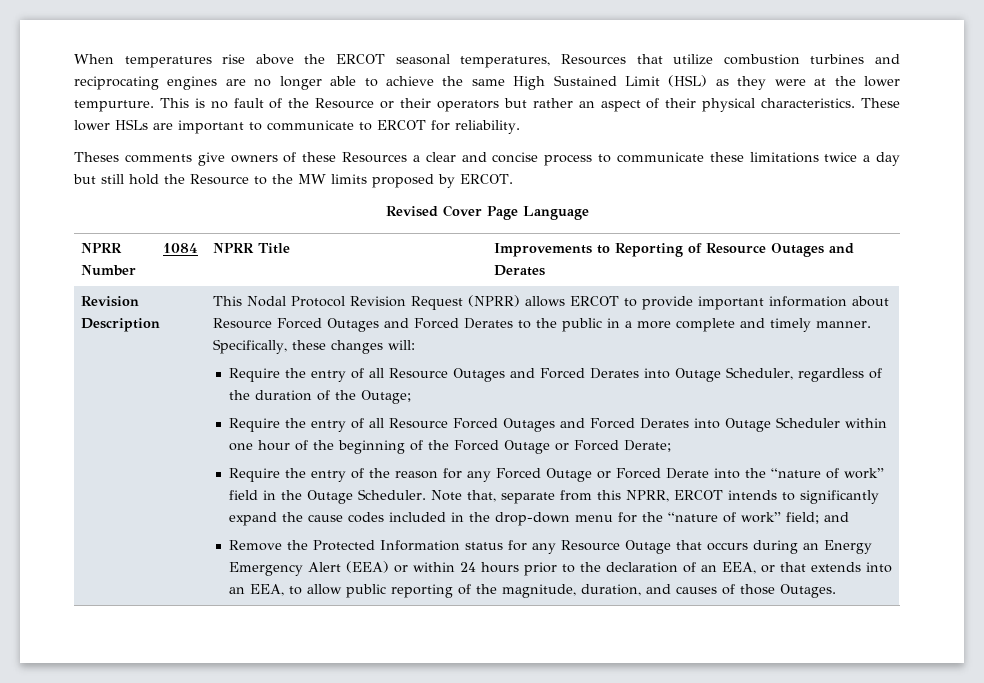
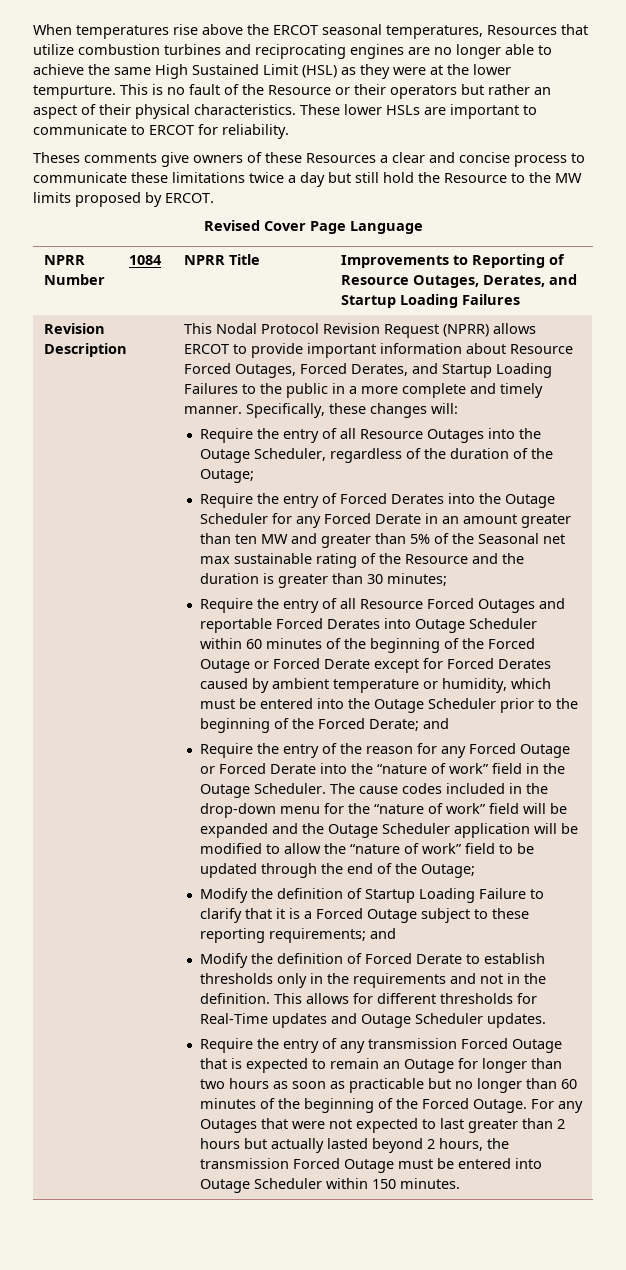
- NPRR Number | 1084 | NPRR Title | Improvements to Reporting of Resource Outages and Derates
+ NPRR Number | 1084 | NPRR Title | Improvements to Reporting of Resource Outages, Derates, and Startup Loading Failures
- This Nodal Protocol Revision Request (NPRR) allows ERCOT to provide important information about Resource Forced Outages and Forced Derates to the public in a more complete and timely manner.
+ This Nodal Protocol Revision Request (NPRR) allows ERCOT to provide important information about Resource Forced Outages, Forced Derates, and Startup Loading Failures to the public in a more complete and timely manner.
- Require the entry of all Resource Outages and Forced Derates into Outage Scheduler, regardless of the duration of the Outage;
+ Require the entry of all Resource Outages into the Outage Scheduler, regardless of the duration of the Outage;
+ Require the entry of Forced Derates into the Outage Scheduler for any Forced Derate in an amount greater than ten MW and greater than 5% of the Seasonal net max sustainable rating of the Resource and the duration is greater than 30 minutes;
- Require the entry of all Resource Forced Outages and Forced Derates into Outage Scheduler within one hour of the beginning of the Forced Outage or Forced Derate;
+ Require the entry of all Resource Forced Outages and reportable Forced Derates into Outage Scheduler within 60 minutes of the beginning of the Forced Outage or Forced Derate except for Forced Derates caused by ambient temperature or humidity, which must be entered into the Outage Scheduler prior to the beginning of the Forced Derate; and
- Note that, separate from this NPRR, ERCOT intends to significantly expand the cause codes included in the drop-down menu for the “nature of work” field; and
- Remove the Protected Information status for any Resource Outage that occurs during an Energy Emergency Alert (EEA) or within 24 hours prior to the declaration of an EEA, or that extends into an EEA, to allow public reporting of the magnitude, duration, and causes of those Outages.
+ The cause codes included in the drop-down menu for the “nature of work” field will be expanded and the Outage Scheduler application will be modified to allow the “nature of work” field to be updated through the end of the Outage;
+ Modify the definition of Startup Loading Failure to clarify that it is a Forced Outage subject to these reporting requirements; and
+ Modify the definition of Forced Derate to establish thresholds only in the requirements and not in the definition. This allows for different thresholds for Real-Time updates and Outage Scheduler updates.
+ Require the entry of any transmission Forced Outage that is expected to remain an Outage for longer than two hours as soon as practicable but no longer than 60 minutes of the beginning of the Forced Outage. For any Outages that were not expected to last greater than 2 hours but actually lasted beyond 2 hours, the transmission Forced Outage must be entered into Outage Scheduler within 150 minutes.

